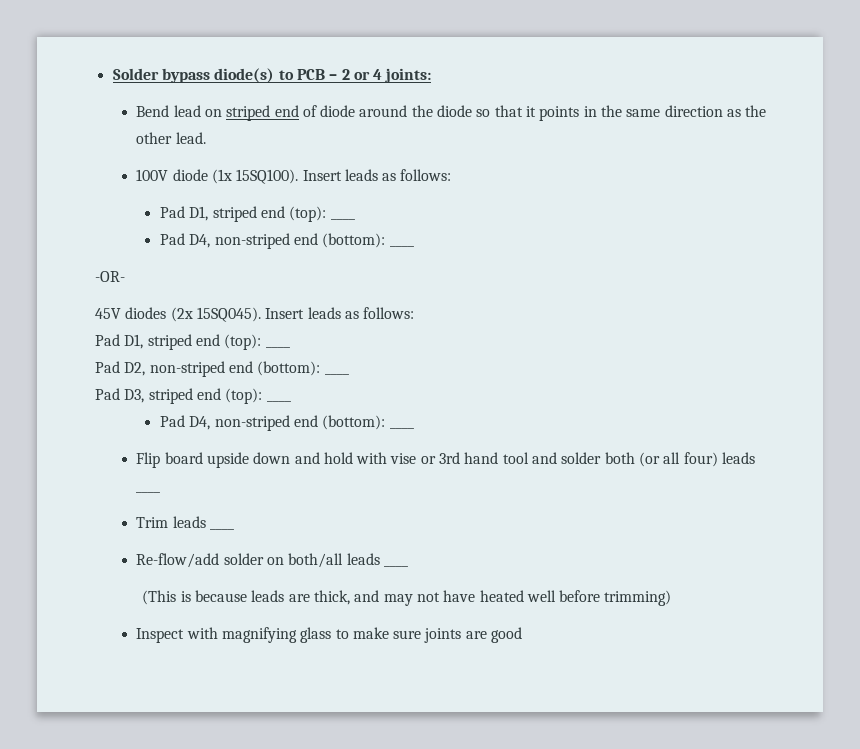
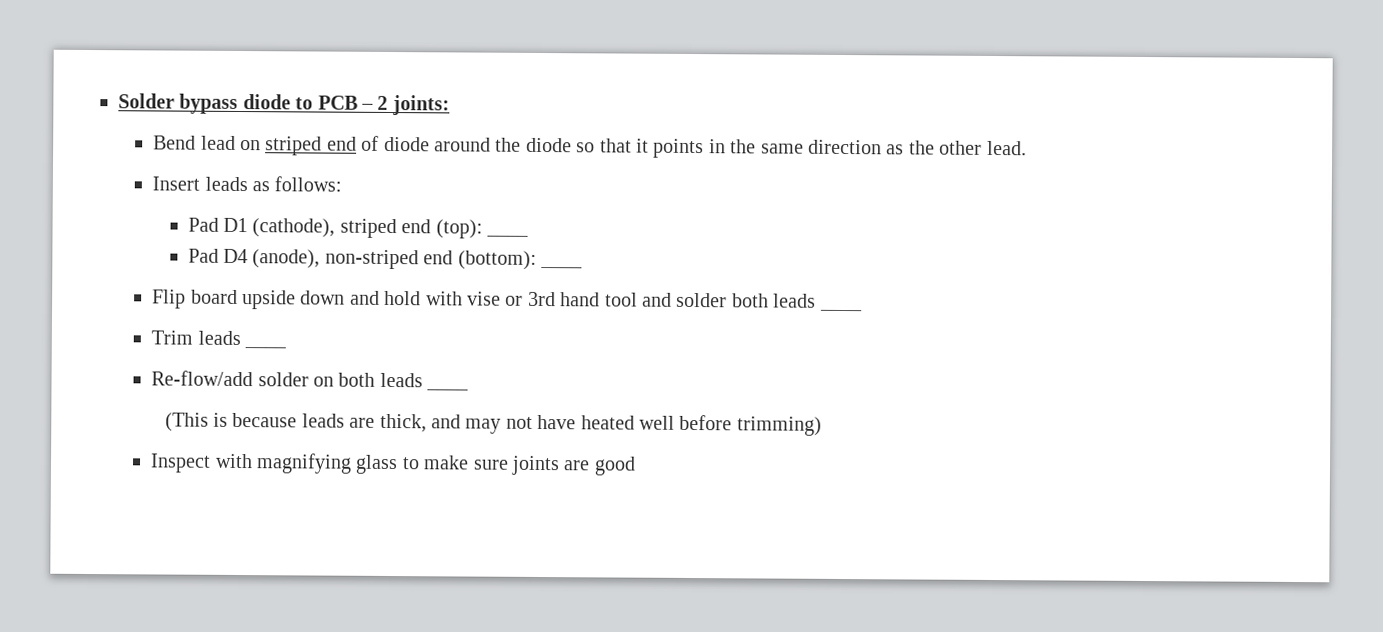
- Solder bypass diode(s) to PCB – 2 or 4 joints:
+ Solder bypass diode to PCB – 2 joints:
- 100V diode (1x 15SQ100). Insert leads as follows:
- Pad D1, striped end (top): ____
- Pad D4, non-striped end (bottom): ____
- -OR-
- 45V diodes (2x 15SQ045). Insert leads as follows:
- Pad D1, striped end (top): ____
- Pad D2, non-striped end (bottom): ____
- Pad D3, striped end (top): ____
- Pad D4, non-striped end (bottom): ____
+ Insert leads as follows:
+ Pad D1 (cathode), striped end (top): ____
+ Pad D4 (anode), non-striped end (bottom): ____
- Flip board upside down and hold with vise or 3rd hand tool and solder both (or all four) leads ____
+ Flip board upside down and hold with vise or 3rd hand tool and solder both leads ____
- Re-flow/add solder on both/all leads ____
+ Re-flow/add solder on both leads ____

